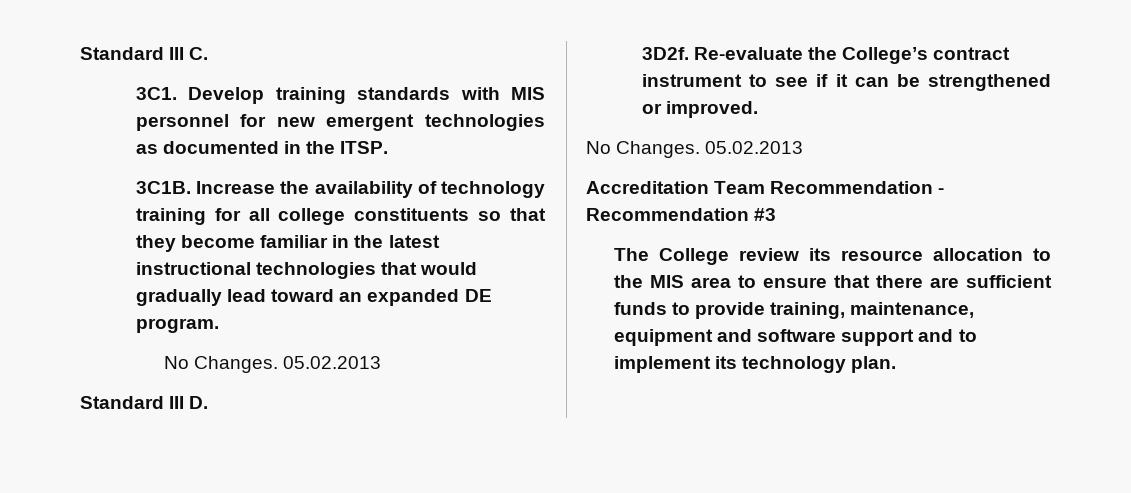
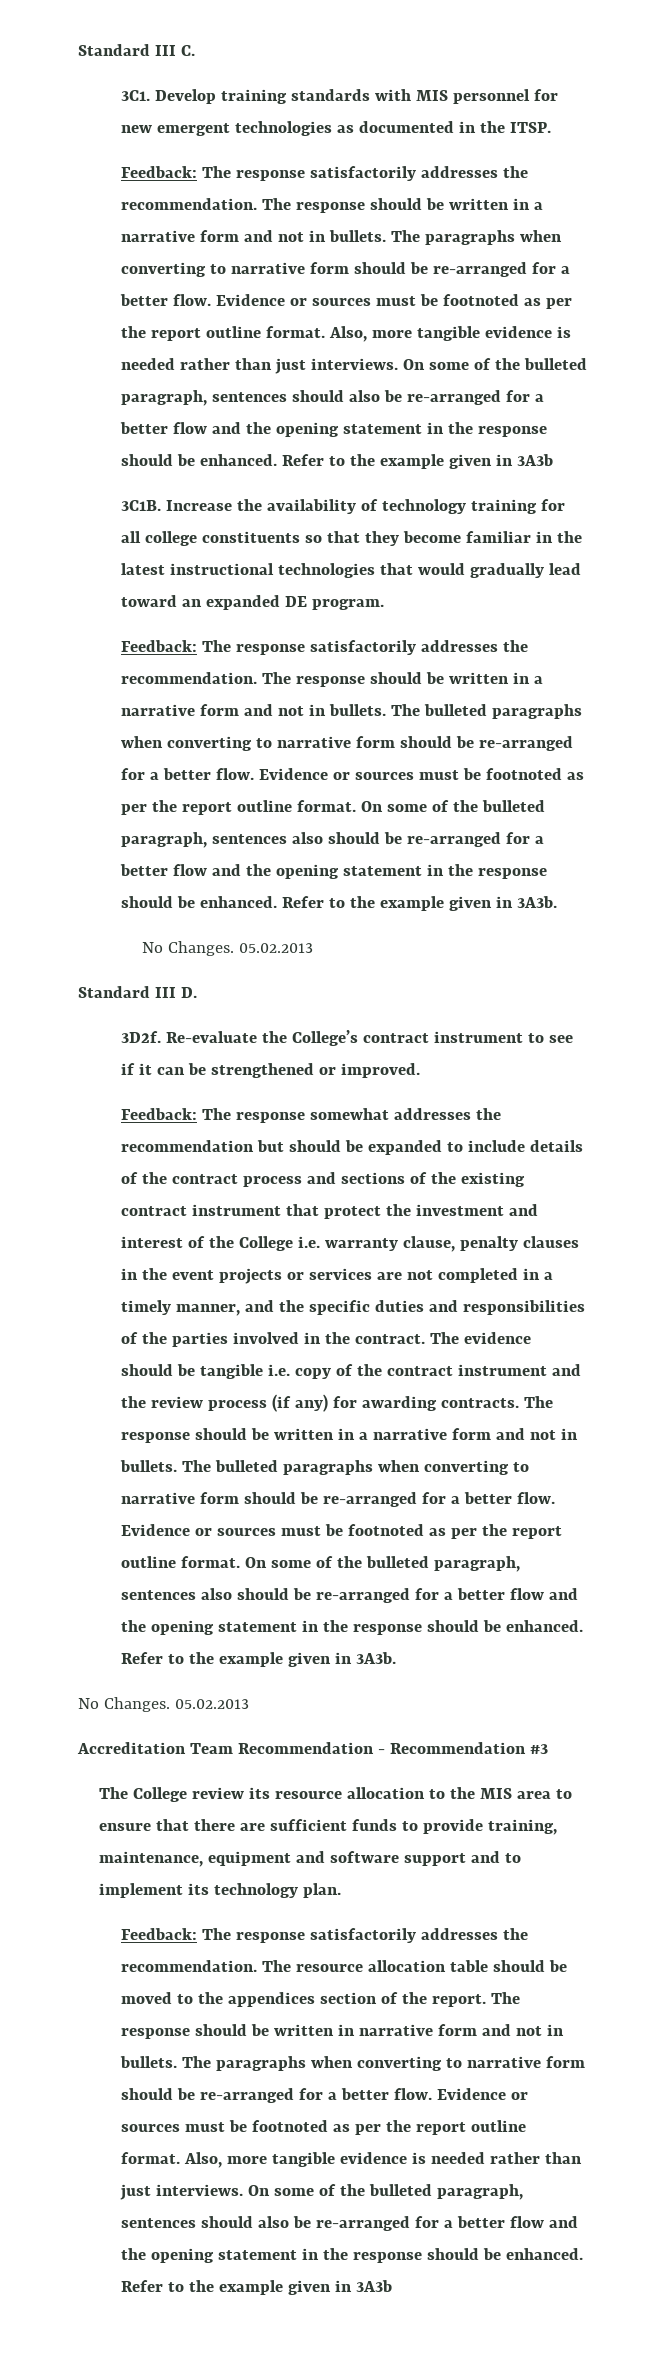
+ Feedback: The response satisfactorily addresses the recommendation. The response should be written in a narrative form and not in bullets. The paragraphs when converting to narrative form should be re-arranged for a better flow. Evidence or sources must be footnoted as per the report outline format. Also, more tangible evidence is needed rather than just interviews. On some of the bulleted paragraph, sentences should also be re-arranged for a better flow and the opening statement in the response should be enhanced. Refer to the example given in 3A3b
+ Feedback: The response satisfactorily addresses the recommendation. The response should be written in a narrative form and not in bullets. The bulleted paragraphs when converting to narrative form should be re-arranged for a better flow. Evidence or sources must be footnoted as per the report outline format. On some of the bulleted paragraph, sentences also should be re-arranged for a better flow and the opening statement in the response should be enhanced. Refer to the example given in 3A3b.
+ Feedback: The response somewhat addresses the recommendation but should be expanded to include details of the contract process and sections of the existing contract instrument that protect the investment and interest of the College i.e. warranty clause, penalty clauses in the event projects or services are not completed in a timely manner, and the specific duties and responsibilities of the parties involved in the contract. The evidence should be tangible i.e. copy of the contract instrument and the review process (if any) for awarding contracts. The response should be written in a narrative form and not in bullets. The bulleted paragraphs when converting to narrative form should be re-arranged for a better flow. Evidence or sources must be footnoted as per the report outline format. On some of the bulleted paragraph, sentences also should be re-arranged for a better flow and the opening statement in the response should be enhanced. Refer to the example given in 3A3b.
+ Feedback: The response satisfactorily addresses the recommendation. The resource allocation table should be moved to the appendices section of the report. The response should be written in narrative form and not in bullets. The paragraphs when converting to narrative form should be re-arranged for a better flow. Evidence or sources must be footnoted as per the report outline format. Also, more tangible evidence is needed rather than just interviews. On some of the bulleted paragraph, sentences should also be re-arranged for a better flow and the opening statement in the response should be enhanced. Refer to the example given in 3A3b

